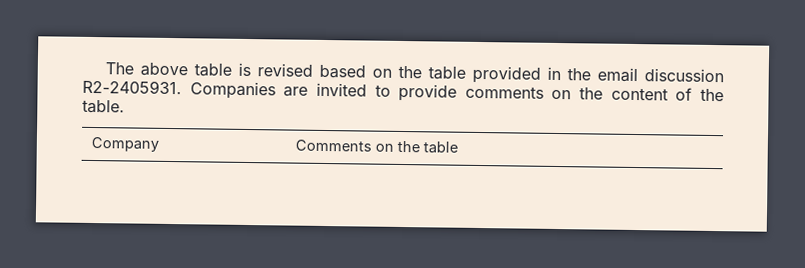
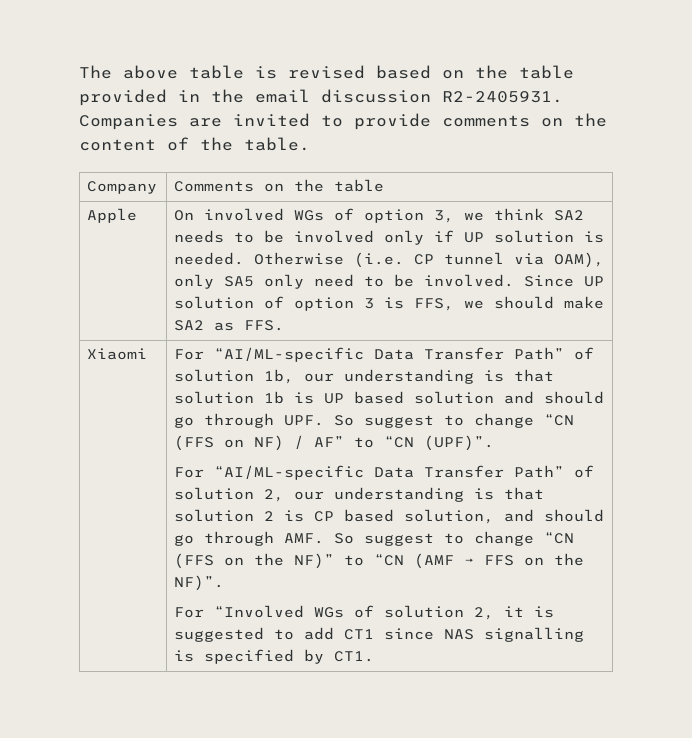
+ Apple | On involved WGs of option 3, we think SA2 needs to be involved only if UP solution is needed. Otherwise (i.e. CP tunnel via OAM), only SA5 only need to be involved. Since UP solution of option 3 is FFS, we should make SA2 as FFS.
+ Xiaomi | For “AI/ML-specific Data Transfer Path” of solution 1b, our understanding is that solution 1b is UP based solution and should go through UPF. So suggest to change “CN (FFS on NF) / AF” to “CN (UPF)”.
+ For “AI/ML-specific Data Transfer Path” of solution 2, our understanding is that solution 2 is CP based solution, and should go through AMF. So suggest to change “CN (FFS on the NF)” to “CN (AMF → FFS on the NF)”.
+ For “Involved WGs of solution 2, it is suggested to add CT1 since NAS signalling is specified by CT1.

